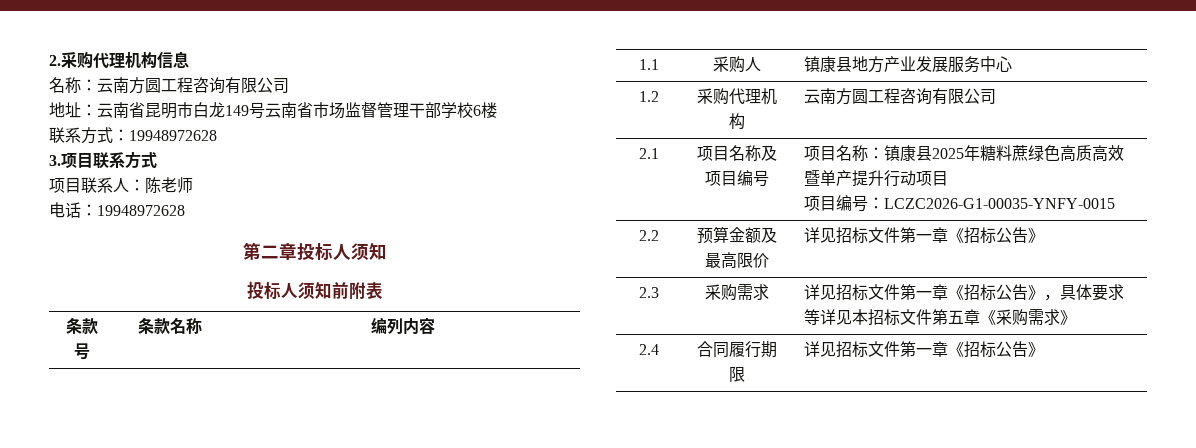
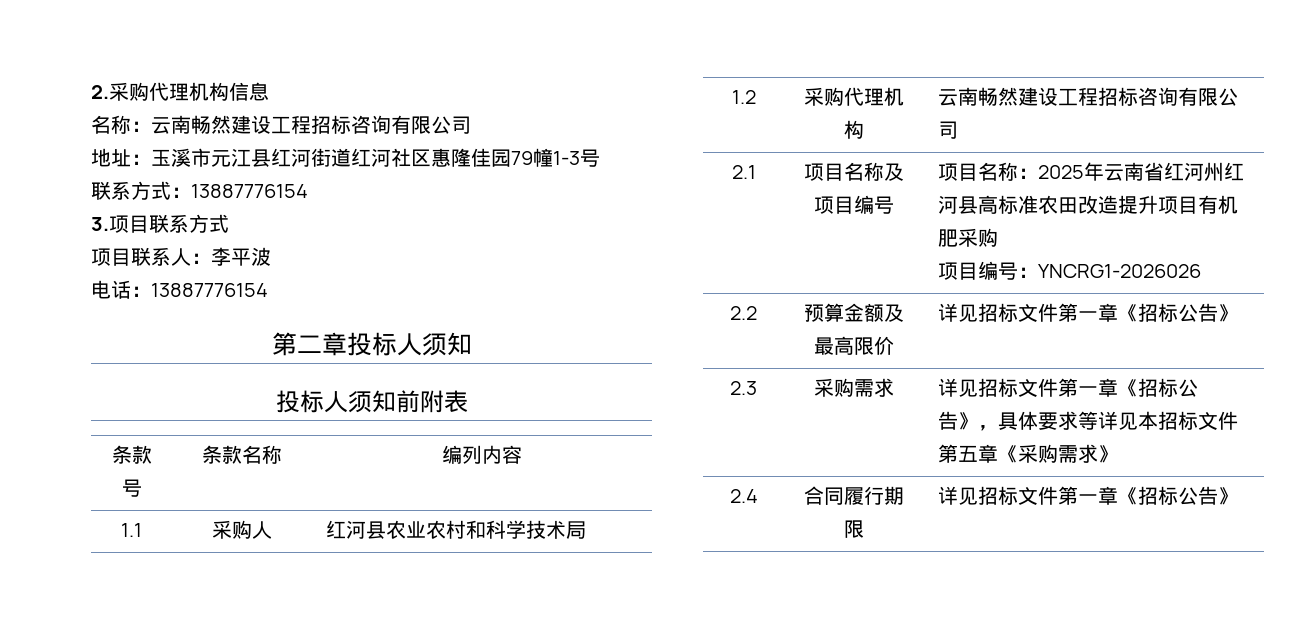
- 名称：云南方圆工程咨询有限公司
+ 名称：云南畅然建设工程招标咨询有限公司
- 地址：云南省昆明市白龙149号云南省市场监督管理干部学校6楼
+ 地址：玉溪市元江县红河街道红河社区惠隆佳园79幢1-3号
- 联系方式：19948972628
+ 联系方式：13887776154
- 项目联系人：陈老师
+ 项目联系人：李平波
- 电话：19948972628
+ 电话：13887776154
- 1.1 | 采购人 | 镇康县地方产业发展服务中心
+ 1.1 | 采购人 | 红河县农业农村和科学技术局
- 1.2 | 采购代理机构 | 云南方圆工程咨询有限公司
+ 1.2 | 采购代理机构 | 云南畅然建设工程招标咨询有限公司
- 2.1 | 项目名称及项目编号 | 项目名称：镇康县2025年糖料蔗绿色高质高效暨单产提升行动项目
- 项目编号：LCZC2026-G1-00035-YNFY-0015
+ 2.1 | 项目名称及项目编号 | 项目名称：2025年云南省红河州红河县高标准农田改造提升项目有机肥采购
+ 项目编号：YNCRG1-2026026

